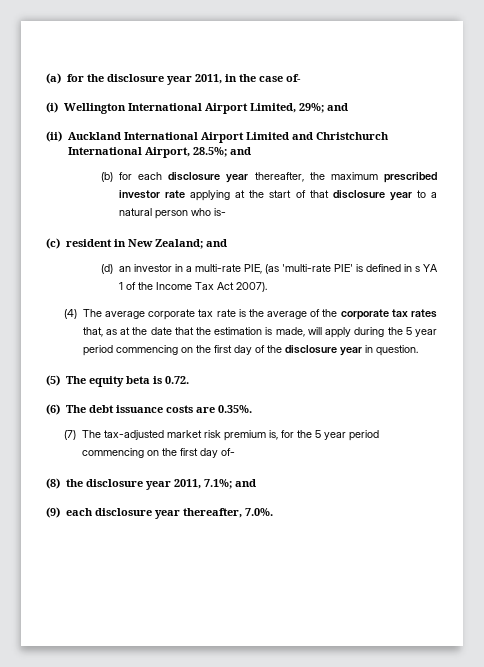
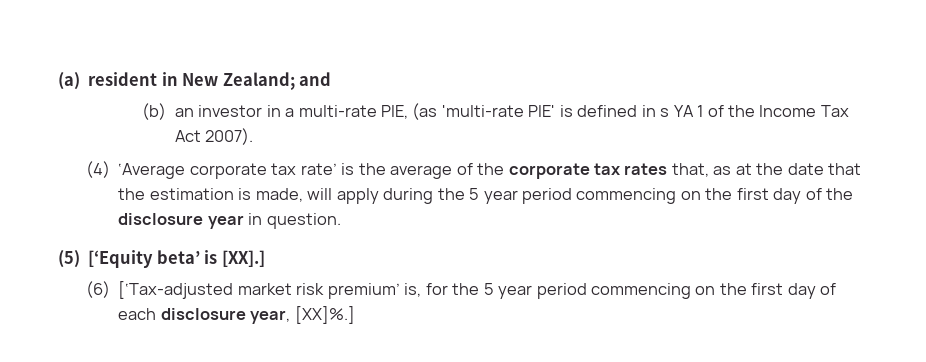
- (a) for the disclosure year 2011, in the case of-
- (i) Wellington International Airport Limited, 29%; and
- (ii) Auckland International Airport Limited and Christchurch International Airport, 28.5%; and
- (b) for each disclosure year thereafter, the maximum prescribed investor rate applying at the start of that disclosure year to a natural person who is-
- (c) resident in New Zealand; and
+ (a) resident in New Zealand; and
- (d) an investor in a multi-rate PIE, (as 'multi-rate PIE' is defined in s YA 1 of the Income Tax Act 2007).
+ (b) an investor in a multi-rate PIE, (as 'multi-rate PIE' is defined in s YA 1 of the Income Tax Act 2007).
- (4) The average corporate tax rate is the average of the corporate tax rates that, as at the date that the estimation is made, will apply during the 5 year period commencing on the first day of the disclosure year in question.
+ (4) ‘Average corporate tax rate’ is the average of the corporate tax rates that, as at the date that the estimation is made, will apply during the 5 year period commencing on the first day of the disclosure year in question.
- (5) The equity beta is 0.72.
- (6) The debt issuance costs are 0.35%.
- (7) The tax-adjusted market risk premium is, for the 5 year period commencing on the first day of-
- (8) the disclosure year 2011, 7.1%; and
- (9) each disclosure year thereafter, 7.0%.
+ (5) [‘Equity beta’ is [XX].]
+ (6) [‘Tax-adjusted market risk premium’ is, for the 5 year period commencing on the first day of each disclosure year, [XX]%.]

